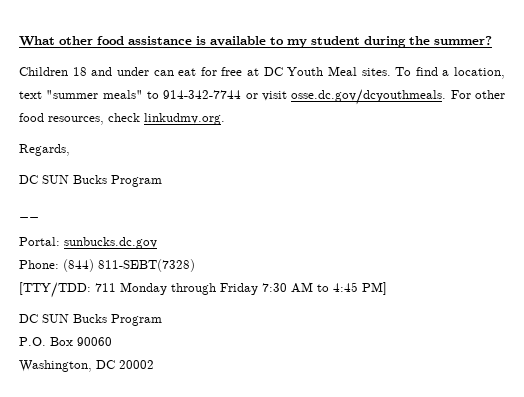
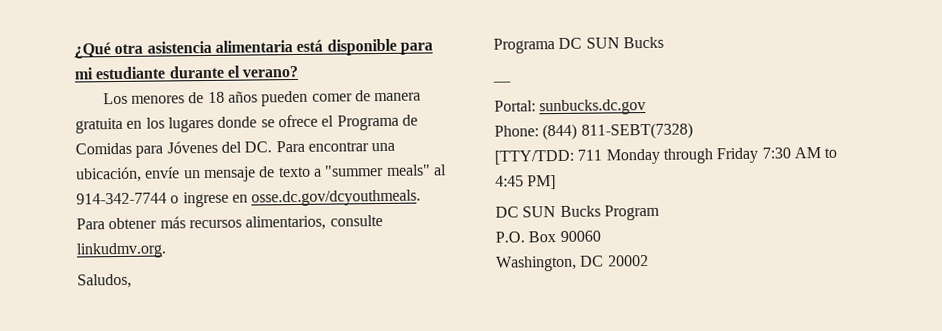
- What other food assistance is available to my student during the summer?
- Children 18 and under can eat for free at DC Youth Meal sites. To find a location, text "summer meals" to 914-342-7744 or visit osse.dc.gov/dcyouthmeals. For other food resources, check linkudmv.org.
+ ¿Qué otra asistencia alimentaria está disponible para mi estudiante durante el verano?
+ Los menores de 18 años pueden comer de manera gratuita en los lugares donde se ofrece el Programa de Comidas para Jóvenes del DC. Para encontrar una ubicación, envíe un mensaje de texto a "summer meals" al 914-342-7744 o ingrese en osse.dc.gov/dcyouthmeals. Para obtener más recursos alimentarios, consulte linkudmv.org.
- Regards,
- DC SUN Bucks Program
+ Saludos,
+ Programa DC SUN Bucks

